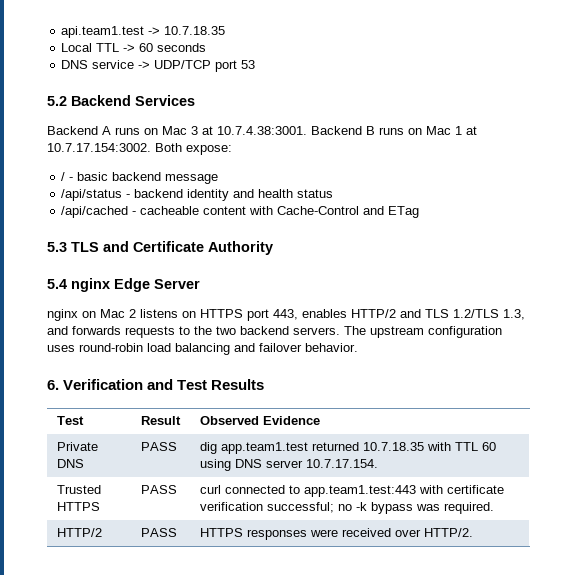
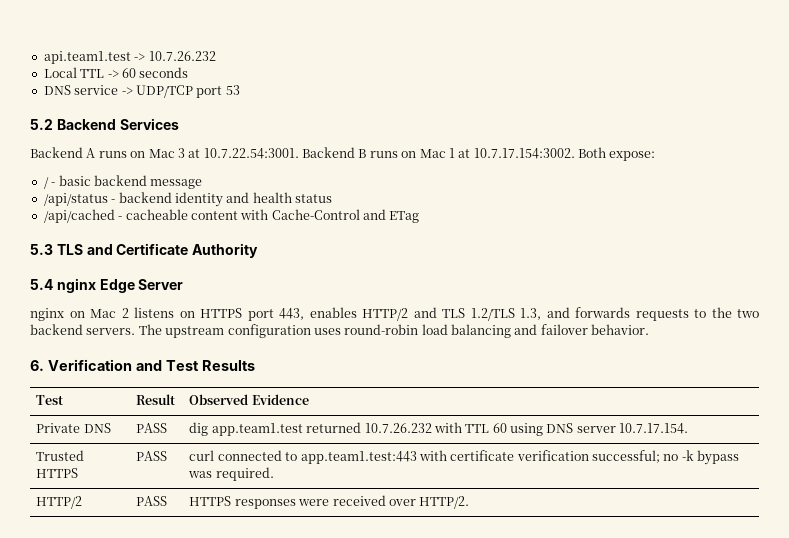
- api.team1.test -> 10.7.18.35
+ api.team1.test -> 10.7.26.232
- Backend A runs on Mac 3 at 10.7.4.38:3001. Backend B runs on Mac 1 at 10.7.17.154:3002. Both expose:
+ Backend A runs on Mac 3 at 10.7.22.54:3001. Backend B runs on Mac 1 at 10.7.17.154:3002. Both expose:
- Private DNS | PASS | dig app.team1.test returned 10.7.18.35 with TTL 60 using DNS server 10.7.17.154.
+ Private DNS | PASS | dig app.team1.test returned 10.7.26.232 with TTL 60 using DNS server 10.7.17.154.

